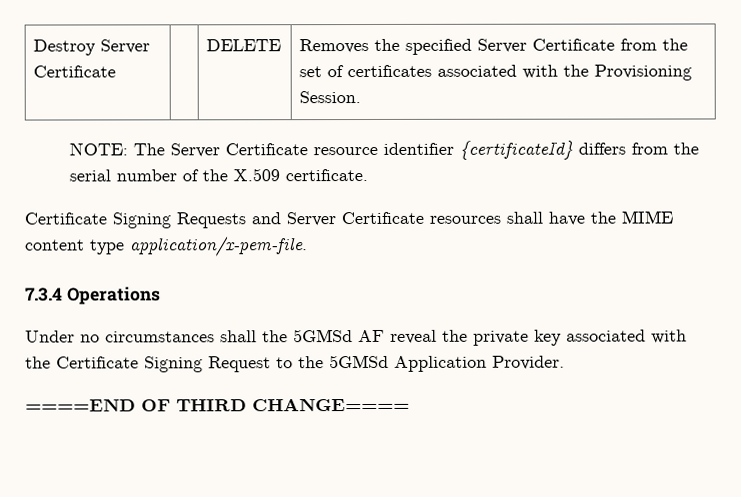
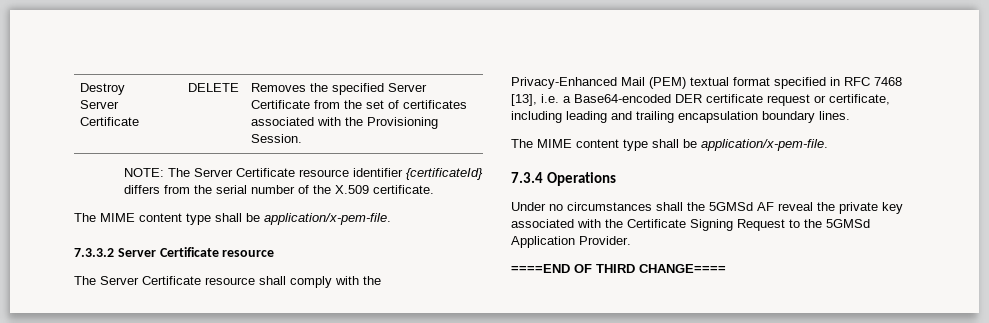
  NOTE: The Server Certificate resource identifier {certificateId} differs from the serial number of the X.509 certificate.
- Certificate Signing Requests and Server Certificate resources shall have the MIME content type application/x-pem-file.
+ The MIME content type shall be application/x-pem-file.
+ 7.3.3.2 Server Certificate resource
+ The Server Certificate resource shall comply with the Privacy-Enhanced Mail (PEM) textual format specified in RFC 7468 [13], i.e. a Base64-encoded DER certificate request or certificate, including leading and trailing encapsulation boundary lines.
+ The MIME content type shall be application/x-pem-file.

